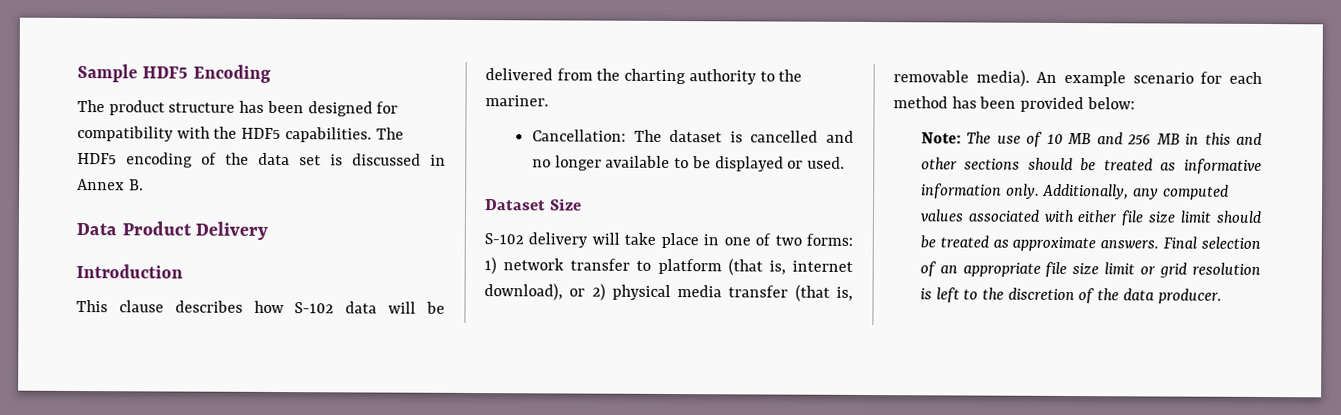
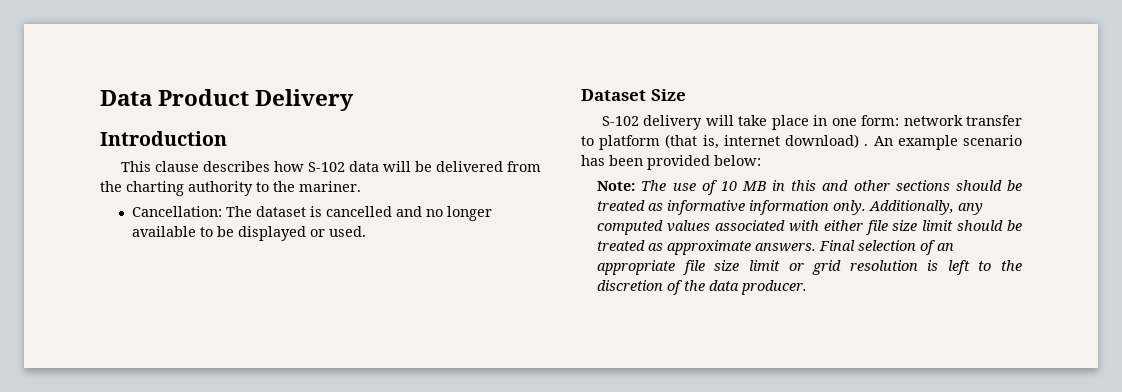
- Sample HDF5 Encoding
- The product structure has been designed for compatibility with the HDF5 capabilities. The HDF5 encoding of the data set is discussed in Annex B.
- S-102 delivery will take place in one of two forms: 1) network transfer to platform (that is, internet download), or 2) physical media transfer (that is, removable media). An example scenario for each method has been provided below:
+ S-102 delivery will take place in one form: network transfer to platform (that is, internet download) . An example scenario has been provided below:
- Note: The use of 10 MB and 256 MB in this and other sections should be treated as informative information only.
+ Note: The use of 10 MB in this and other sections should be treated as informative information only.

